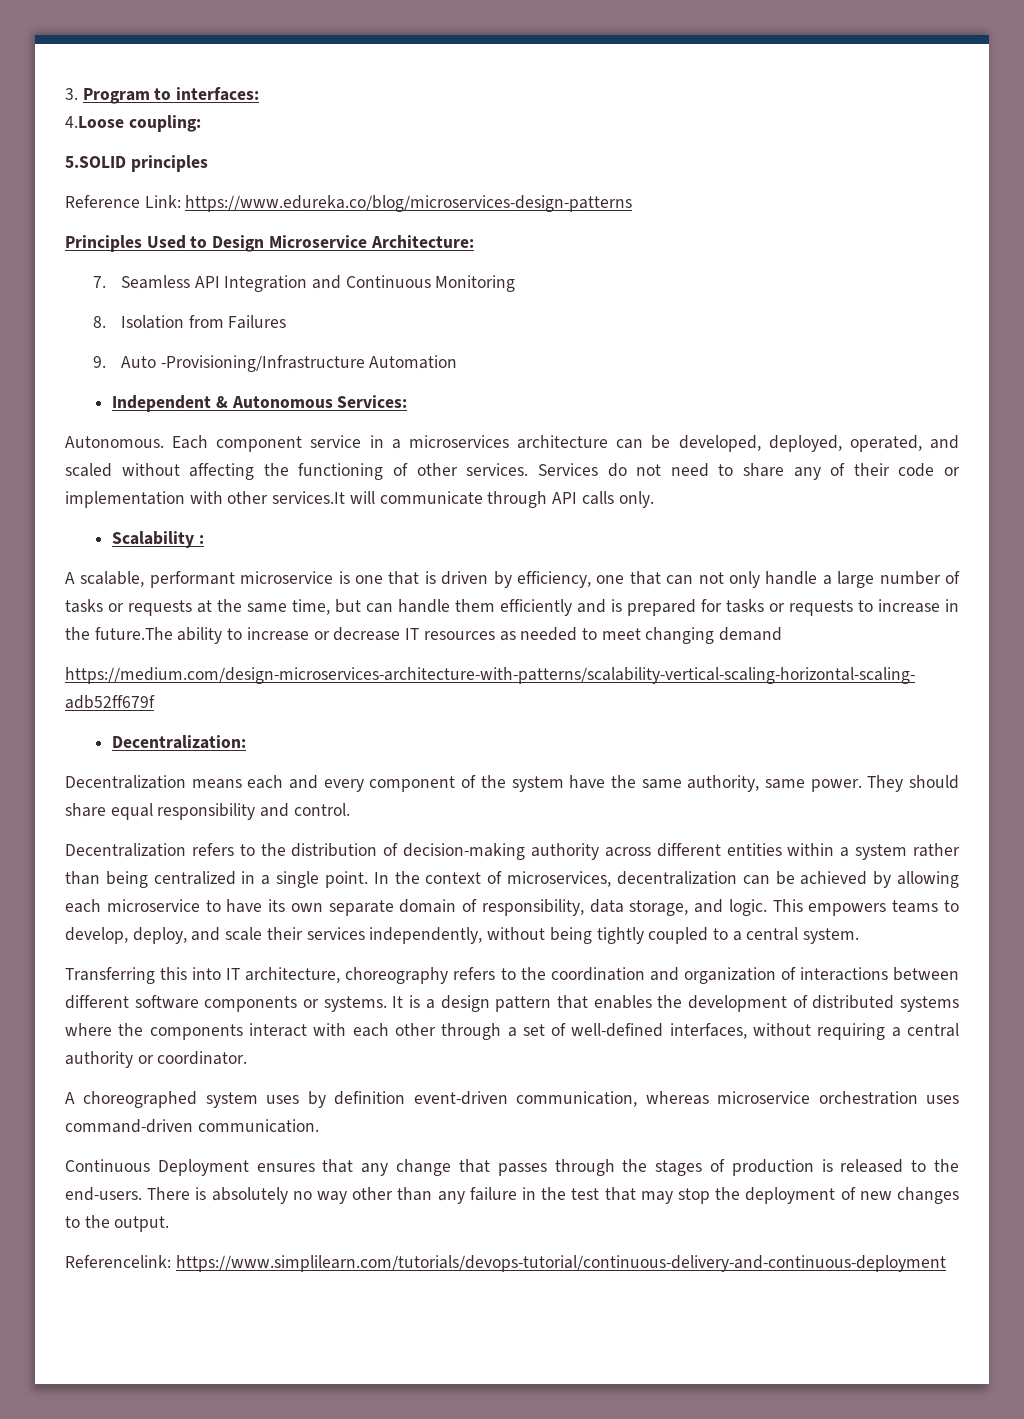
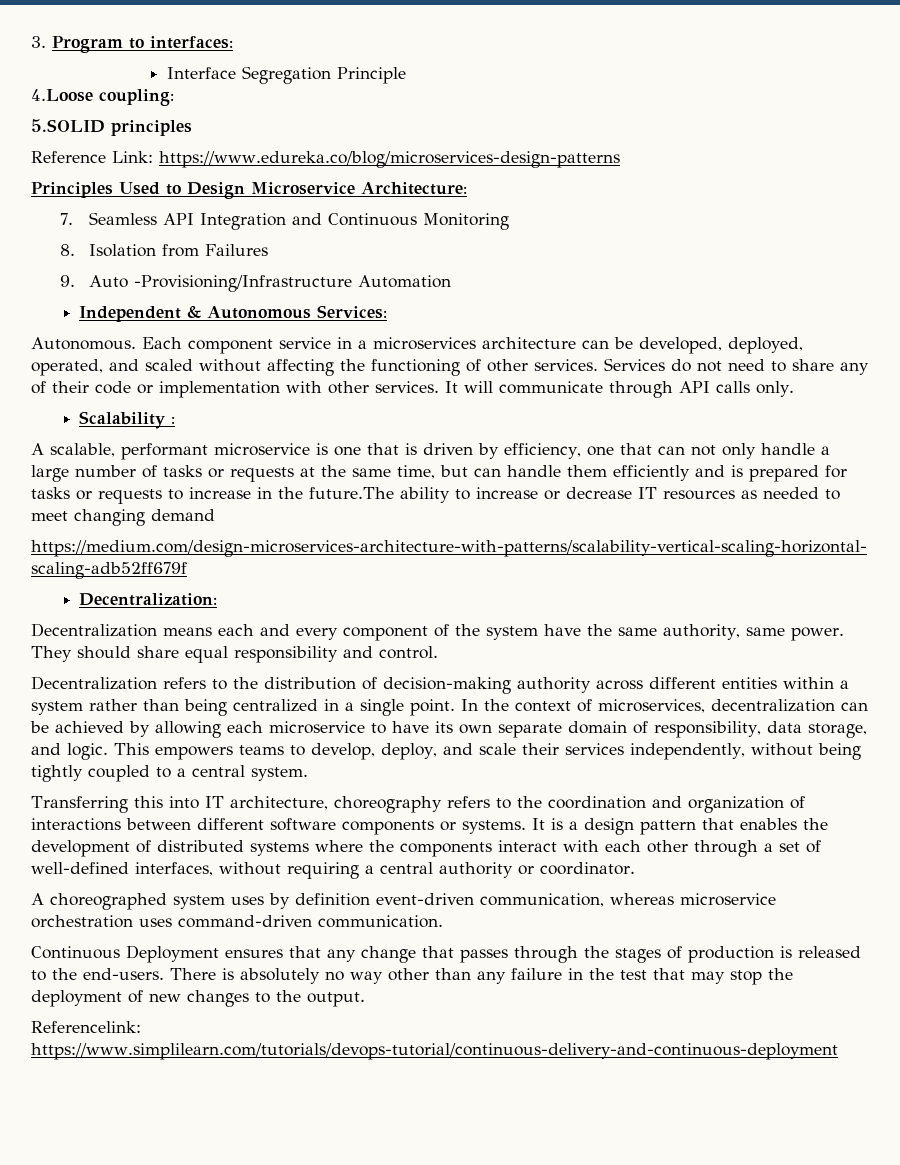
+ Interface Segregation Principle
- Services do not need to share any of their code or implementation with other services.It will communicate through API calls only.
+ Services do not need to share any of their code or implementation with other services. It will communicate through API calls only.

